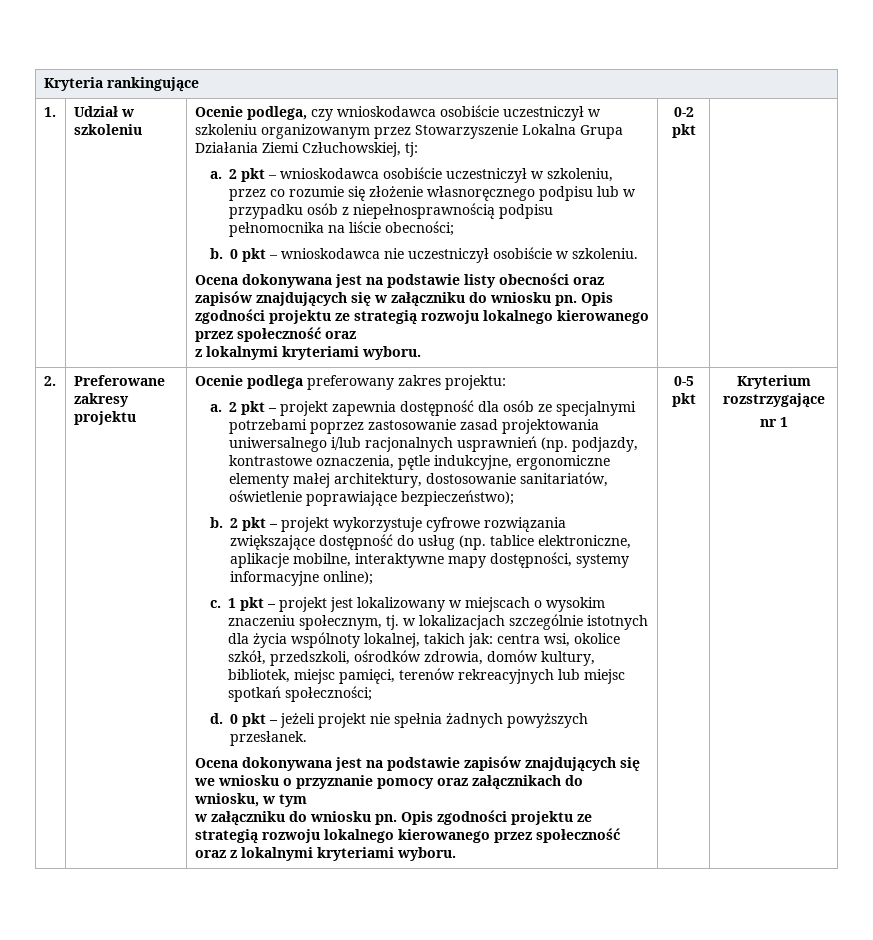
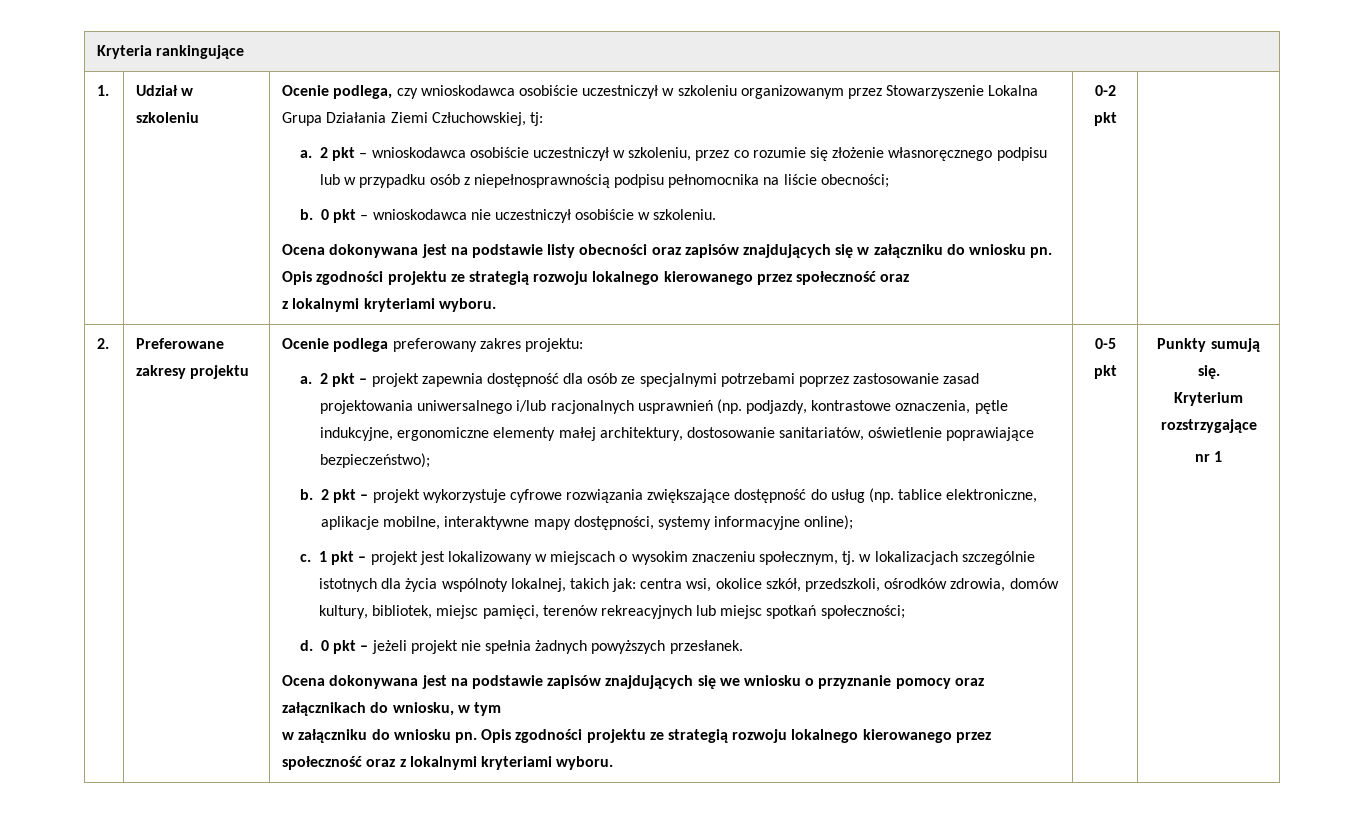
+ Punkty sumują się.

